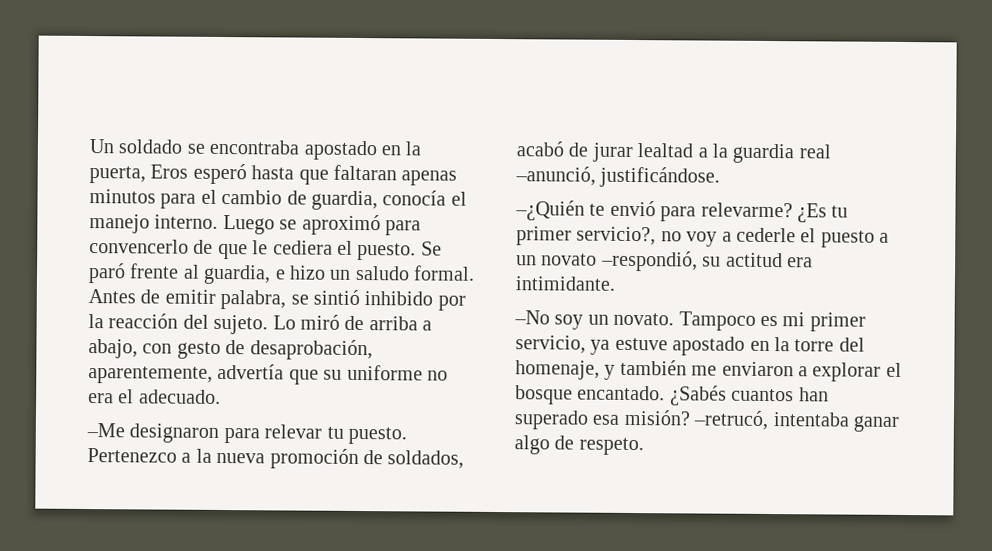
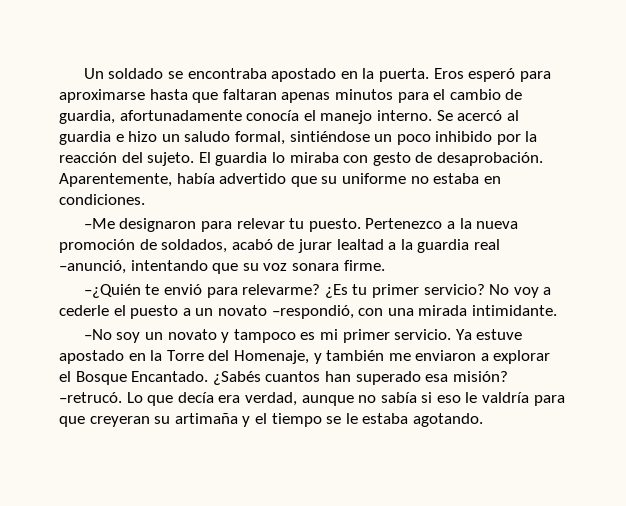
- Un soldado se encontraba apostado en la puerta, Eros esperó hasta que faltaran apenas minutos para el cambio de guardia, conocía el manejo interno.
+ Un soldado se encontraba apostado en la puerta. Eros esperó para aproximarse hasta que faltaran apenas minutos para el cambio de guardia, afortunadamente conocía el manejo interno.
- Luego se aproximó para convencerlo de que le cediera el puesto. Se paró frente al guardia, e hizo un saludo formal. Antes de emitir palabra, se sintió inhibido por la reacción del sujeto.
+ Se acercó al guardia e hizo un saludo formal, sintiéndose un poco inhibido por la reacción del sujeto.
- Lo miró de arriba a abajo, con gesto de desaprobación, aparentemente, advertía que su uniforme no era el adecuado.
+ El guardia lo miraba con gesto de desaprobación. Aparentemente, había advertido que su uniforme no estaba en condiciones.
- Pertenezco a la nueva promoción de soldados, acabó de jurar lealtad a la guardia real –anunció, justificándose.
+ Pertenezco a la nueva promoción de soldados, acabó de jurar lealtad a la guardia real –anunció, intentando que su voz sonara firme.
- ¿Es tu primer servicio?, no voy a cederle el puesto a un novato –respondió, su actitud era intimidante.
+ ¿Es tu primer servicio? No voy a cederle el puesto a un novato –respondió, con una mirada intimidante.
- –No soy un novato. Tampoco es mi primer servicio, ya estuve apostado en la torre del homenaje, y también me enviaron a explorar el bosque encantado.
+ –No soy un novato y tampoco es mi primer servicio. Ya estuve apostado en la Torre del Homenaje, y también me enviaron a explorar el Bosque Encantado.
- –retrucó, intentaba ganar algo de respeto.
+ –retrucó. Lo que decía era verdad, aunque no sabía si eso le valdría para que creyeran su artimaña y el tiempo se le estaba agotando.

